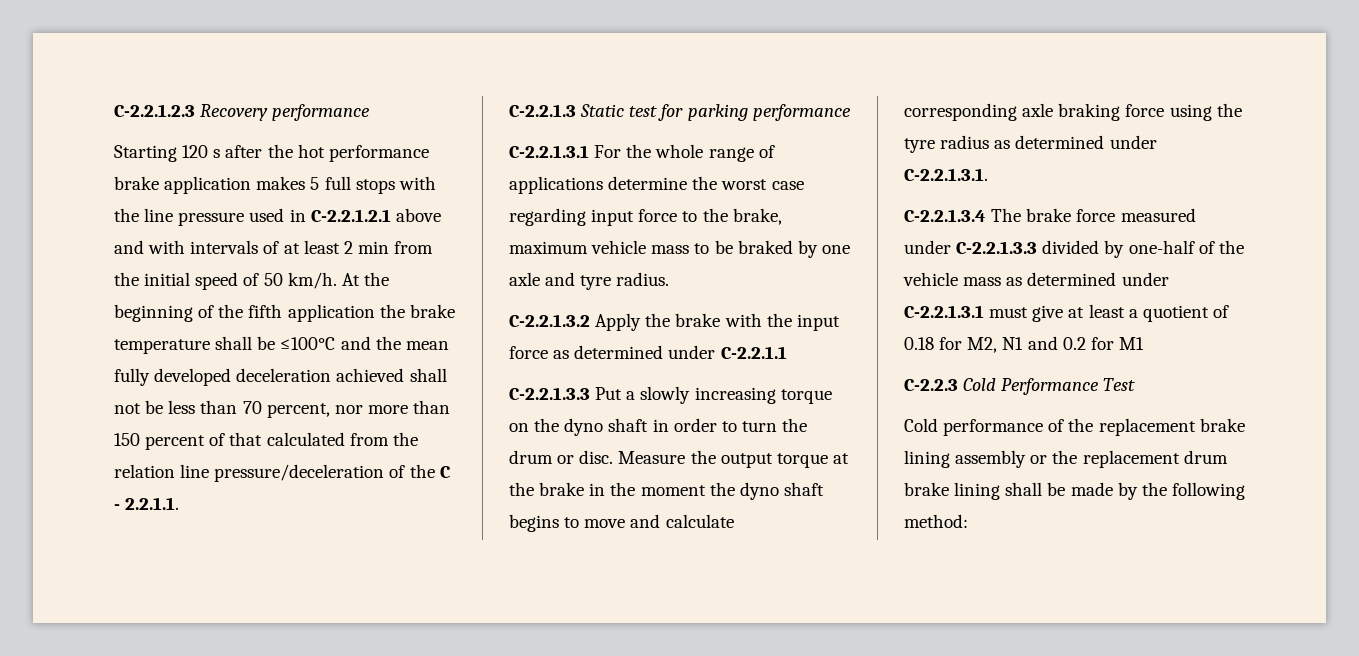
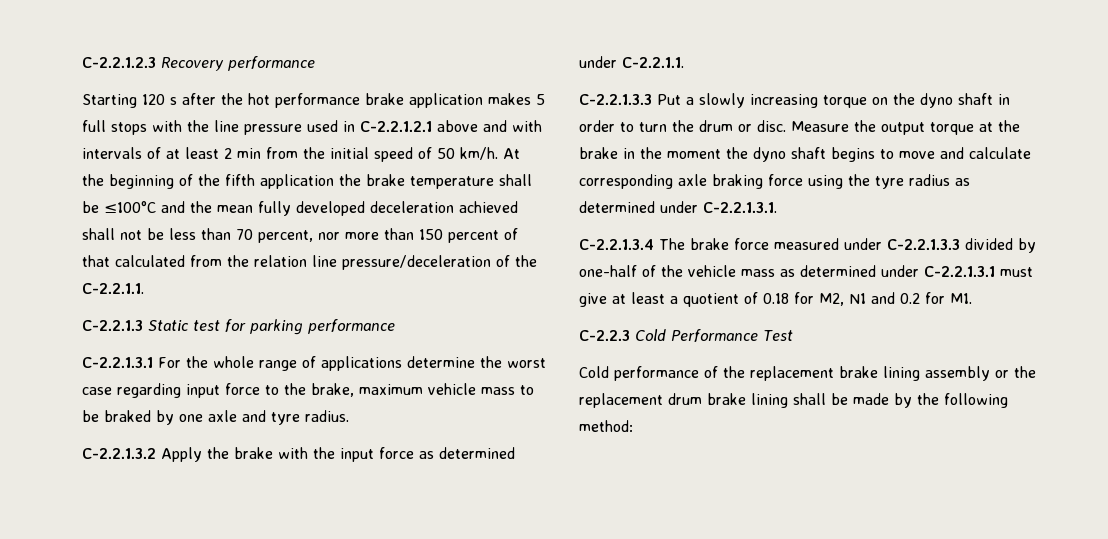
- At the beginning of the fifth application the brake temperature shall be ≤100°C and the mean fully developed deceleration achieved shall not be less than 70 percent, nor more than 150 percent of that calculated from the relation line pressure/deceleration of the C - 2.2.1.1.
+ At the beginning of the fifth application the brake temperature shall be ≤100°C and the mean fully developed deceleration achieved shall not be less than 70 percent, nor more than 150 percent of that calculated from the relation line pressure/deceleration of the C-2.2.1.1.
- C-2.2.1.3.2 Apply the brake with the input force as determined under C-2.2.1.1
+ C-2.2.1.3.2 Apply the brake with the input force as determined under C-2.2.1.1.
- C-2.2.1.3.4 The brake force measured under C-2.2.1.3.3 divided by one-half of the vehicle mass as determined under C-2.2.1.3.1 must give at least a quotient of 0.18 for M2, N1 and 0.2 for M1
+ C-2.2.1.3.4 The brake force measured under C-2.2.1.3.3 divided by one-half of the vehicle mass as determined under C-2.2.1.3.1 must give at least a quotient of 0.18 for M2, N1 and 0.2 for M1.

